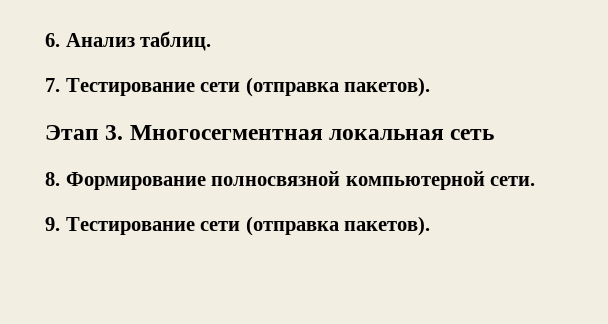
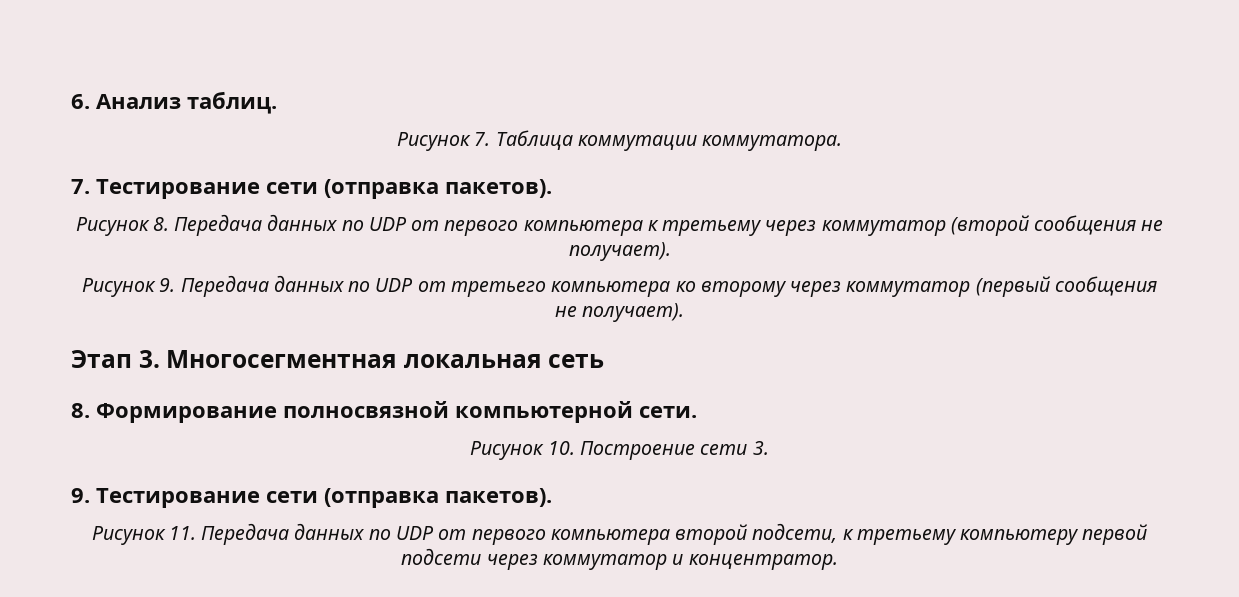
+ Рисунок 7. Таблица коммутации коммутатора.
+ Рисунок 8. Передача данных по UDP от первого компьютера к третьему через коммутатор (второй сообщения не получает).
+ Рисунок 9. Передача данных по UDP от третьего компьютера ко второму через коммутатор (первый сообщения не получает).
+ Рисунок 10. Построение сети 3.
+ Рисунок 11. Передача данных по UDP от первого компьютера второй подсети, к третьему компьютеру первой подсети через коммутатор и концентратор.

